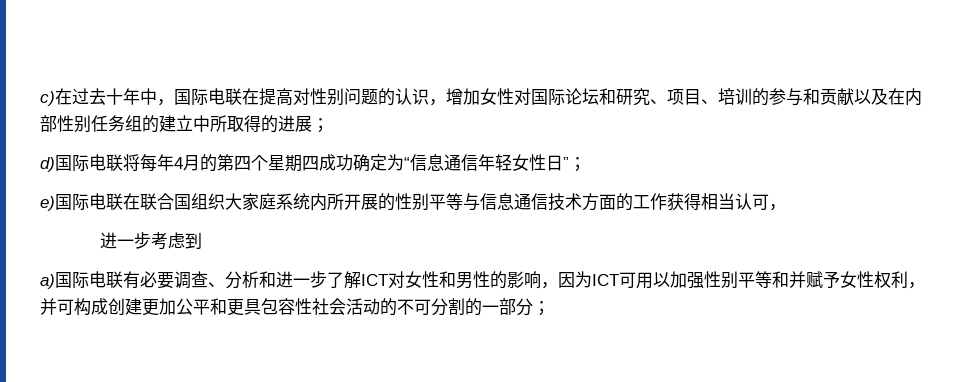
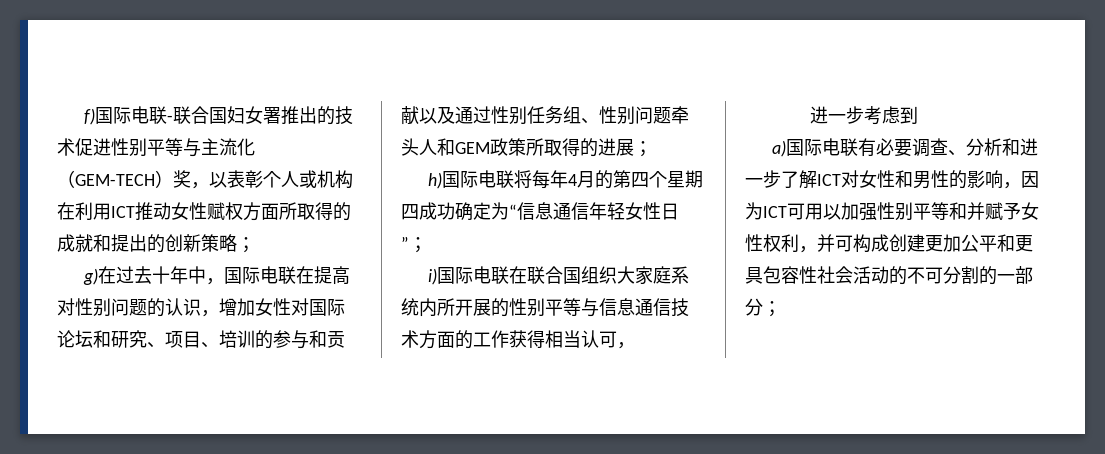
- c)在过去十年中，国际电联在提高对性别问题的认识，增加女性对国际论坛和研究、项目、培训的参与和贡献以及在内部性别任务组的建立中所取得的进展；
+ f)国际电联-联合国妇女署推出的技术促进性别平等与主流化（GEM-TECH）奖，以表彰个人或机构在利用ICT推动女性赋权方面所取得的成就和提出的创新策略；
+ g)在过去十年中，国际电联在提高对性别问题的认识，增加女性对国际论坛和研究、项目、培训的参与和贡献以及通过性别任务组、性别问题牵头人和GEM政策所取得的进展；
- d)国际电联将每年4月的第四个星期四成功确定为“信息通信年轻女性日”；
+ h)国际电联将每年4月的第四个星期四成功确定为“信息通信年轻女性日”；
- e)国际电联在联合国组织大家庭系统内所开展的性别平等与信息通信技术方面的工作获得相当认可，
+ i)国际电联在联合国组织大家庭系统内所开展的性别平等与信息通信技术方面的工作获得相当认可，

